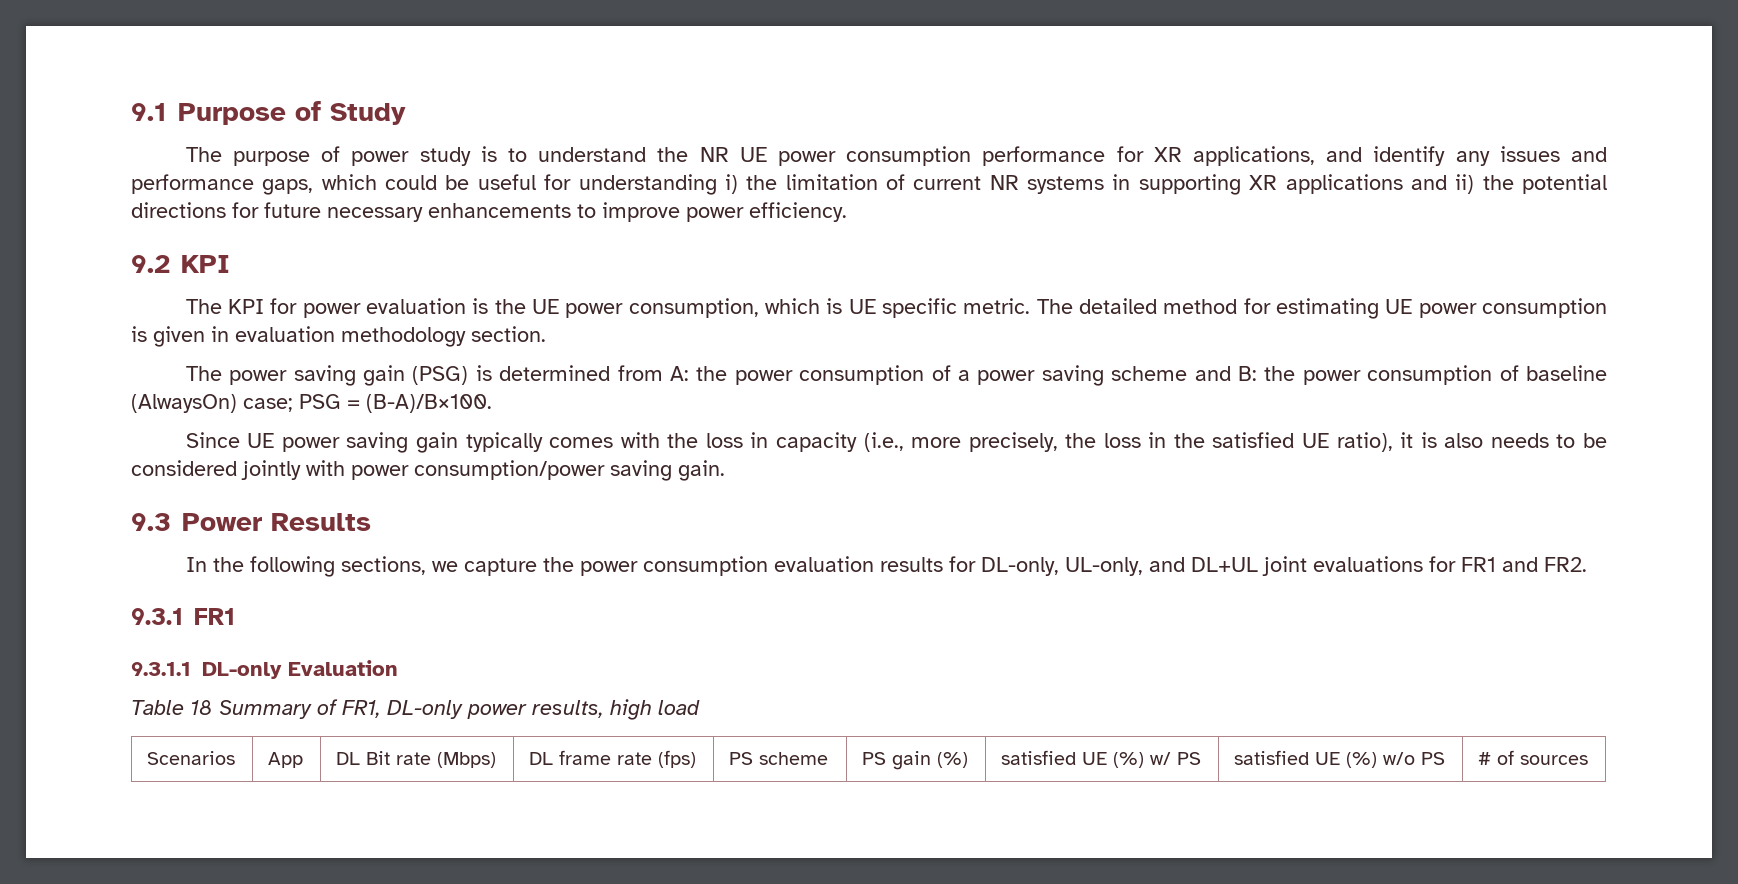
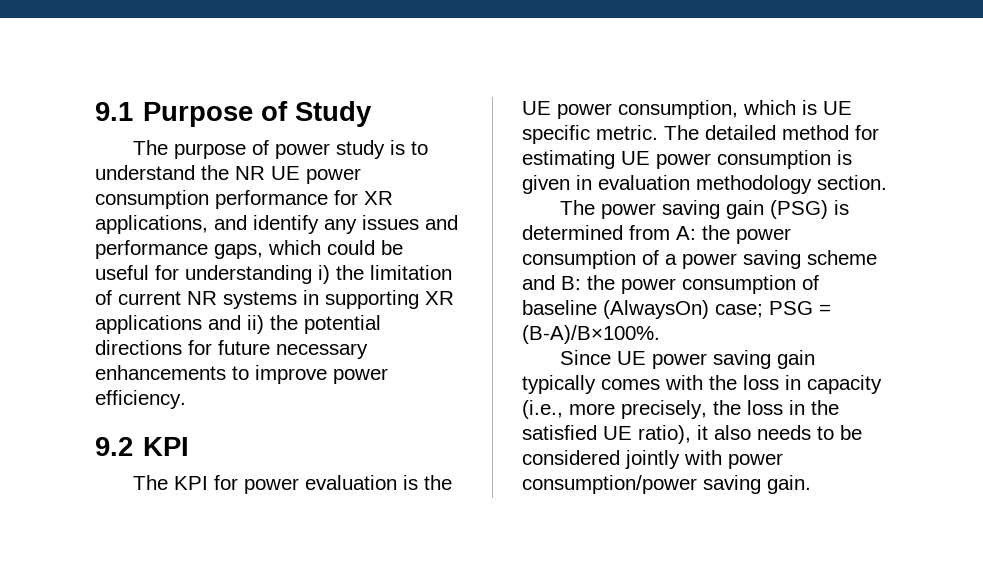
- The power saving gain (PSG) is determined from A: the power consumption of a power saving scheme and B: the power consumption of baseline (AlwaysOn) case; PSG = (B-A)/B×100.
+ The power saving gain (PSG) is determined from A: the power consumption of a power saving scheme and B: the power consumption of baseline (AlwaysOn) case; PSG = (B-A)/B×100%.
- Since UE power saving gain typically comes with the loss in capacity (i.e., more precisely, the loss in the satisfied UE ratio), it is also needs to be considered jointly with power consumption/power saving gain.
+ Since UE power saving gain typically comes with the loss in capacity (i.e., more precisely, the loss in the satisfied UE ratio), it also needs to be considered jointly with power consumption/power saving gain.
- 9.3 Power Results
- In the following sections, we capture the power consumption evaluation results for DL-only, UL-only, and DL+UL joint evaluations for FR1 and FR2.
- 9.3.1 FR1
- 9.3.1.1 DL-only Evaluation
- Table 18 Summary of FR1, DL-only power results, high load
- Scenarios | App | DL Bit rate (Mbps) | DL frame rate (fps) | PS scheme | PS gain (%) | satisfied UE (%) w/ PS | satisfied UE (%) w/o PS | # of sources

